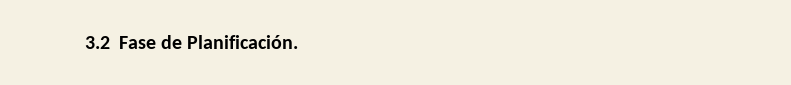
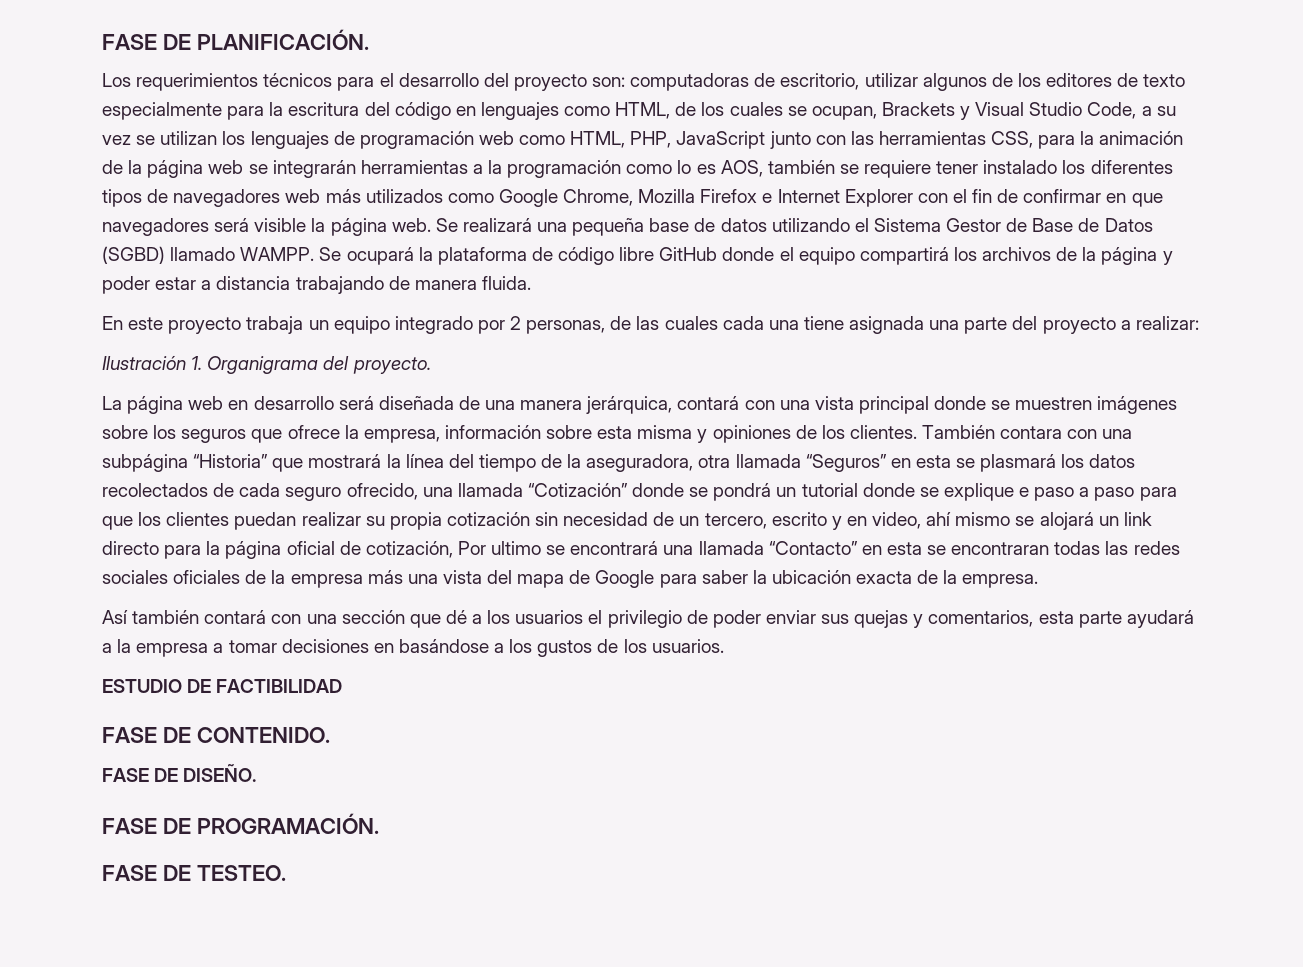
- 3.2 Fase de Planificación.
+ FASE DE PLANIFICACIÓN.
+ Los requerimientos técnicos para el desarrollo del proyecto son: computadoras de escritorio, utilizar algunos de los editores de texto especialmente para la escritura del código en lenguajes como HTML, de los cuales se ocupan, Brackets y Visual Studio Code, a su vez se utilizan los lenguajes de programación web como HTML, PHP, JavaScript junto con las herramientas CSS, para la animación de la página web se integrarán herramientas a la programación como lo es AOS, también se requiere tener instalado los diferentes tipos de navegadores web más utilizados como Google Chrome, Mozilla Firefox e Internet Explorer con el fin de confirmar en que navegadores será visible la página web. Se realizará una pequeña base de datos utilizando el Sistema Gestor de Base de Datos (SGBD) llamado WAMPP. Se ocupará la plataforma de código libre GitHub donde el equipo compartirá los archivos de la página y poder estar a distancia trabajando de manera fluida.
+ En este proyecto trabaja un equipo integrado por 2 personas, de las cuales cada una tiene asignada una parte del proyecto a realizar:
+ Ilustración 1. Organigrama del proyecto.
+ La página web en desarrollo será diseñada de una manera jerárquica, contará con una vista principal donde se muestren imágenes sobre los seguros que ofrece la empresa, información sobre esta misma y opiniones de los clientes. También contara con una subpágina “Historia” que mostrará la línea del tiempo de la aseguradora, otra llamada “Seguros” en esta se plasmará los datos recolectados de cada seguro ofrecido, una llamada “Cotización” donde se pondrá un tutorial donde se explique e paso a paso para que los clientes puedan realizar su propia cotización sin necesidad de un tercero, escrito y en video, ahí mismo se alojará un link directo para la página oficial de cotización, Por ultimo se encontrará una llamada “Contacto” en esta se encontraran todas las redes sociales oficiales de la empresa más una vista del mapa de Google para saber la ubicación exacta de la empresa.
+ Así también contará con una sección que dé a los usuarios el privilegio de poder enviar sus quejas y comentarios, esta parte ayudará a la empresa a tomar decisiones en basándose a los gustos de los usuarios.
+ ESTUDIO DE FACTIBILIDAD
+ FASE DE CONTENIDO.
+ FASE DE DISEÑO.
+ FASE DE PROGRAMACIÓN.
+ FASE DE TESTEO.

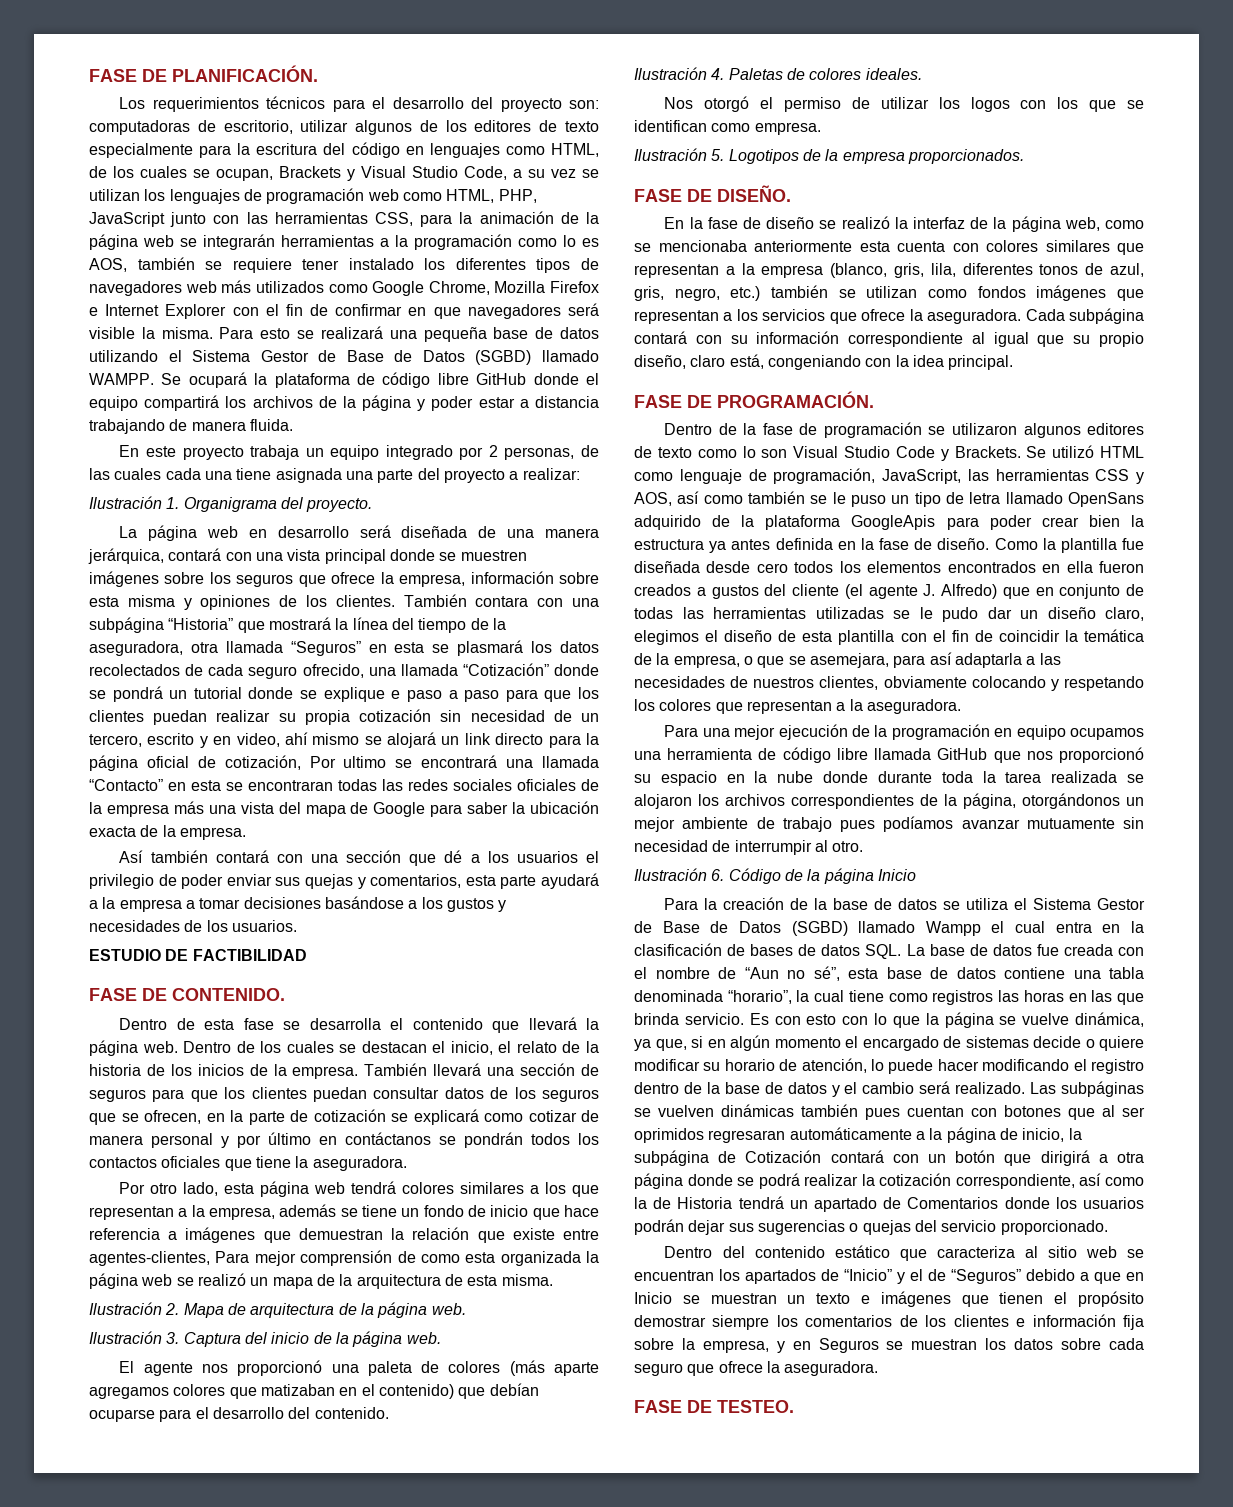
- computadoras de escritorio, utilizar algunos de los editores de texto especialmente para la escritura del código en lenguajes como HTML, de los cuales se ocupan, Brackets y Visual Studio Code, a su vez se utilizan los lenguajes de programación web como HTML, PHP, JavaScript junto con las herramientas CSS, para la animación de la página web se integrarán herramientas a la programación como lo es AOS, también se requiere tener instalado los diferentes tipos de navegadores web más utilizados como Google Chrome, Mozilla Firefox e Internet Explorer con el fin de confirmar en que navegadores será visible la página web. Se realizará una pequeña base de datos utilizando el Sistema Gestor de Base de Datos (SGBD) llamado WAMPP.
+ computadoras de escritorio, utilizar algunos de los editores de texto especialmente para la escritura del código en lenguajes como HTML, de los cuales se ocupan, Brackets y Visual Studio Code, a su vez se utilizan los lenguajes de programación web como HTML, PHP, JavaScript junto con las herramientas CSS, para la animación de la página web se integrarán herramientas a la programación como lo es AOS, también se requiere tener instalado los diferentes tipos de navegadores web más utilizados como Google Chrome, Mozilla Firefox e Internet Explorer con el fin de confirmar en que navegadores será visible la misma. Para esto se realizará una pequeña base de datos utilizando el Sistema Gestor de Base de Datos (SGBD) llamado WAMPP.
- Así también contará con una sección que dé a los usuarios el privilegio de poder enviar sus quejas y comentarios, esta parte ayudará a la empresa a tomar decisiones en basándose a los gustos de los usuarios.
+ Así también contará con una sección que dé a los usuarios el privilegio de poder enviar sus quejas y comentarios, esta parte ayudará a la empresa a tomar decisiones basándose a los gustos y necesidades de los usuarios.
+ Dentro de esta fase se desarrolla el contenido que llevará la página web. Dentro de los cuales se destacan el inicio, el relato de la historia de los inicios de la empresa. También llevará una sección de seguros para que los clientes puedan consultar datos de los seguros que se ofrecen, en la parte de cotización se explicará como cotizar de manera personal y por último en contáctanos se pondrán todos los contactos oficiales que tiene la aseguradora.
+ Por otro lado, esta página web tendrá colores similares a los que representan a la empresa, además se tiene un fondo de inicio que hace referencia a imágenes que demuestran la relación que existe entre agentes-clientes, Para mejor comprensión de como esta organizada la página web se realizó un mapa de la arquitectura de esta misma.
+ Ilustración 2. Mapa de arquitectura de la página web.
+ Ilustración 3. Captura del inicio de la página web.
+ El agente nos proporcionó una paleta de colores (más aparte agregamos colores que matizaban en el contenido) que debían ocuparse para el desarrollo del contenido.
+ Ilustración 4. Paletas de colores ideales.
+ Nos otorgó el permiso de utilizar los logos con los que se identifican como empresa.
+ Ilustración 5. Logotipos de la empresa proporcionados.
  FASE DE DISEÑO.
+ En la fase de diseño se realizó la interfaz de la página web, como se mencionaba anteriormente esta cuenta con colores similares que representan a la empresa (blanco, gris, lila, diferentes tonos de azul, gris, negro, etc.) también se utilizan como fondos imágenes que representan a los servicios que ofrece la aseguradora. Cada subpágina contará con su información correspondiente al igual que su propio diseño, claro está, congeniando con la idea principal.
  FASE DE PROGRAMACIÓN.
+ Dentro de la fase de programación se utilizaron algunos editores de texto como lo son Visual Studio Code y Brackets. Se utilizó HTML como lenguaje de programación, JavaScript, las herramientas CSS y AOS, así como también se le puso un tipo de letra llamado OpenSans adquirido de la plataforma GoogleApis para poder crear bien la estructura ya antes definida en la fase de diseño. Como la plantilla fue diseñada desde cero todos los elementos encontrados en ella fueron creados a gustos del cliente (el agente J. Alfredo) que en conjunto de todas las herramientas utilizadas se le pudo dar un diseño claro, elegimos el diseño de esta plantilla con el fin de coincidir la temática de la empresa, o que se asemejara, para así adaptarla a las necesidades de nuestros clientes, obviamente colocando y respetando los colores que representan a la aseguradora.
+ Para una mejor ejecución de la programación en equipo ocupamos una herramienta de código libre llamada GitHub que nos proporcionó su espacio en la nube donde durante toda la tarea realizada se alojaron los archivos correspondientes de la página, otorgándonos un mejor ambiente de trabajo pues podíamos avanzar mutuamente sin necesidad de interrumpir al otro.
+ Ilustración 6. Código de la página Inicio
+ Para la creación de la base de datos se utiliza el Sistema Gestor de Base de Datos (SGBD) llamado Wampp el cual entra en la clasificación de bases de datos SQL. La base de datos fue creada con el nombre de “Aun no sé”, esta base de datos contiene una tabla denominada “horario”, la cual tiene como registros las horas en las que brinda servicio. Es con esto con lo que la página se vuelve dinámica, ya que, si en algún momento el encargado de sistemas decide o quiere modificar su horario de atención, lo puede hacer modificando el registro dentro de la base de datos y el cambio será realizado. Las subpáginas se vuelven dinámicas también pues cuentan con botones que al ser oprimidos regresaran automáticamente a la página de inicio, la subpágina de Cotización contará con un botón que dirigirá a otra página donde se podrá realizar la cotización correspondiente, así como la de Historia tendrá un apartado de Comentarios donde los usuarios podrán dejar sus sugerencias o quejas del servicio proporcionado.
+ Dentro del contenido estático que caracteriza al sitio web se encuentran los apartados de “Inicio” y el de “Seguros” debido a que en Inicio se muestran un texto e imágenes que tienen el propósito demostrar siempre los comentarios de los clientes e información fija sobre la empresa, y en Seguros se muestran los datos sobre cada seguro que ofrece la aseguradora.

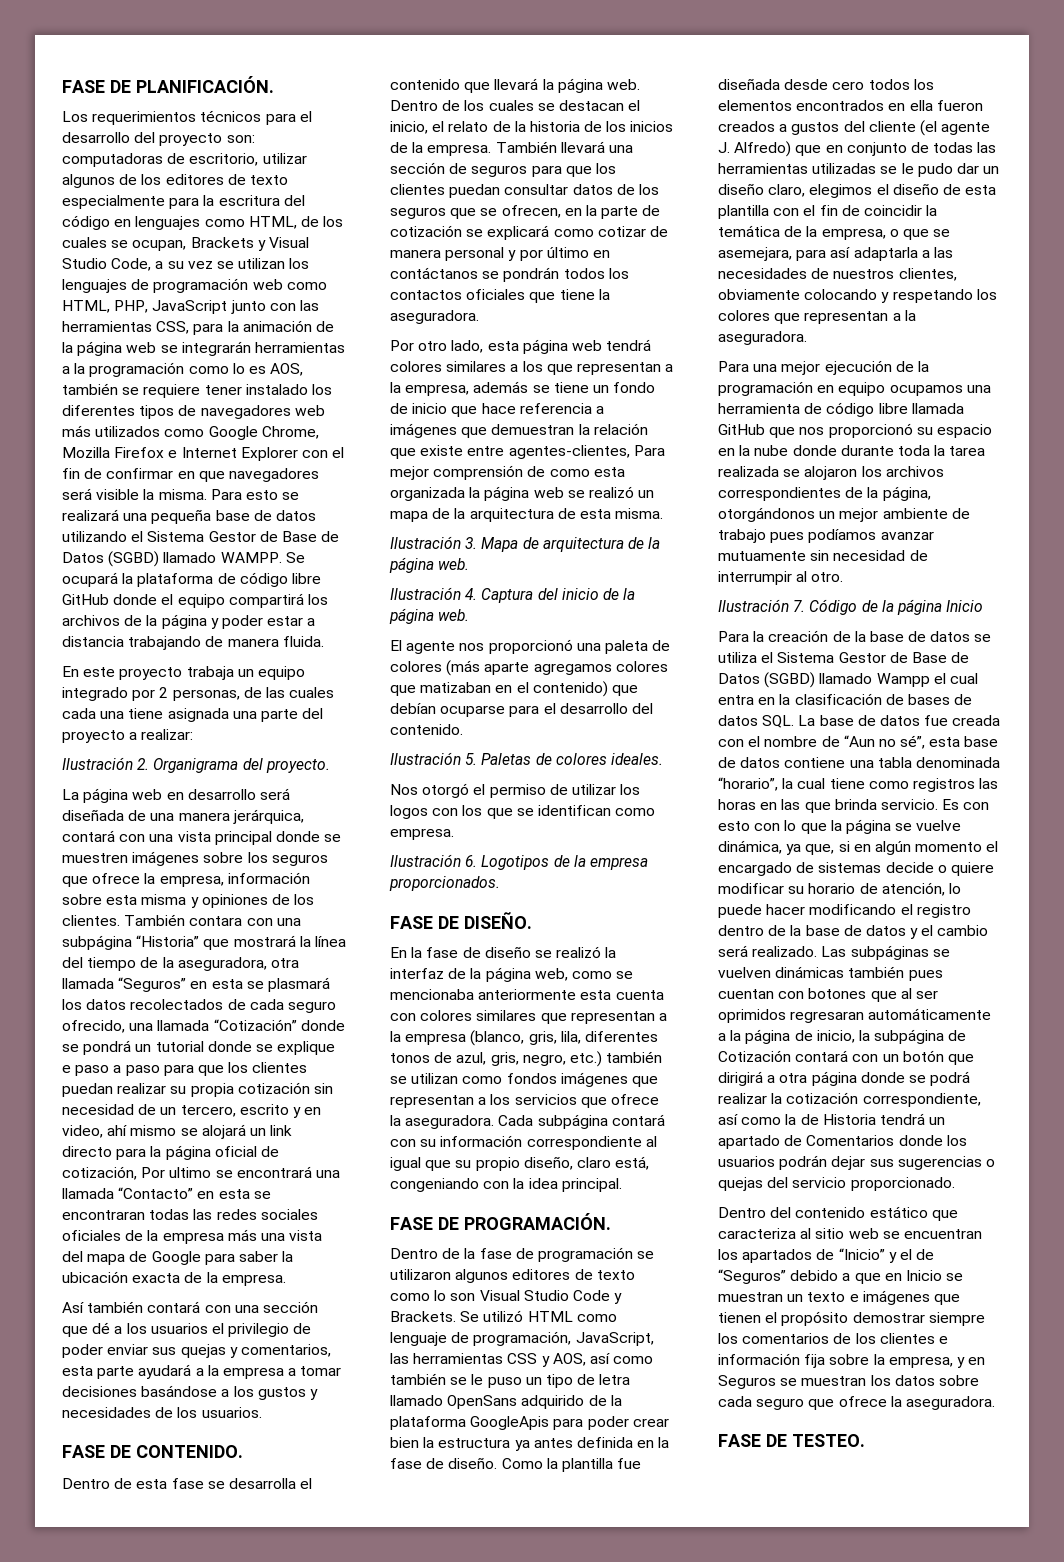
- Ilustración 1. Organigrama del proyecto.
+ Ilustración 2. Organigrama del proyecto.
- ESTUDIO DE FACTIBILIDAD
- Ilustración 2. Mapa de arquitectura de la página web.
+ Ilustración 3. Mapa de arquitectura de la página web.
- Ilustración 3. Captura del inicio de la página web.
+ Ilustración 4. Captura del inicio de la página web.
- Ilustración 4. Paletas de colores ideales.
+ Ilustración 5. Paletas de colores ideales.
- Ilustración 5. Logotipos de la empresa proporcionados.
+ Ilustración 6. Logotipos de la empresa proporcionados.
- Ilustración 6. Código de la página Inicio
+ Ilustración 7. Código de la página Inicio

